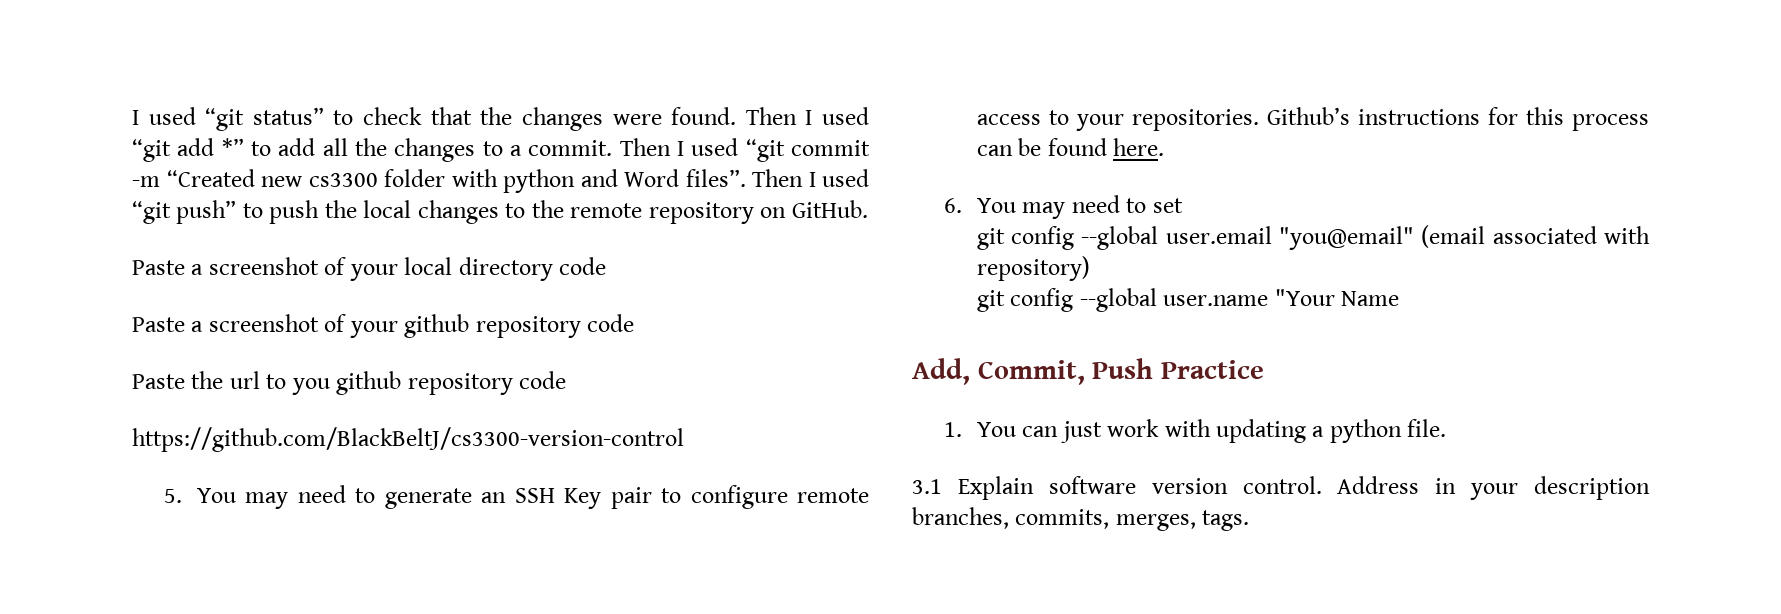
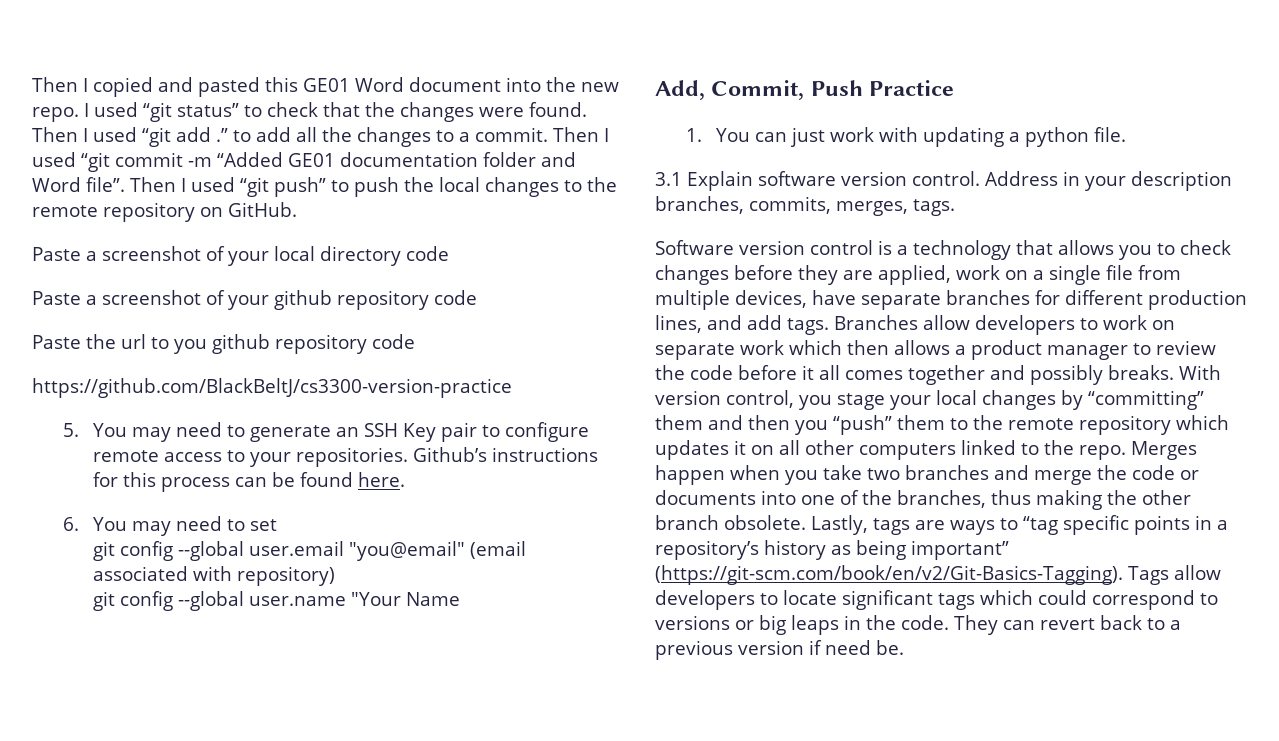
+ Then I copied and pasted this GE01 Word document into the new repo.
- Then I used “git add *” to add all the changes to a commit.
+ Then I used “git add .” to add all the changes to a commit.
- Then I used “git commit -m “Created new cs3300 folder with python and Word files”.
+ Then I used “git commit -m “Added GE01 documentation folder and Word file”.
- https://github.com/BlackBeltJ/cs3300-version-control
+ https://github.com/BlackBeltJ/cs3300-version-practice
+ Software version control is a technology that allows you to check changes before they are applied, work on a single file from multiple devices, have separate branches for different production lines, and add tags. Branches allow developers to work on separate work which then allows a product manager to review the code before it all comes together and possibly breaks. With version control, you stage your local changes by “committing” them and then you “push” them to the remote repository which updates it on all other computers linked to the repo. Merges happen when you take two branches and merge the code or documents into one of the branches, thus making the other branch obsolete. Lastly, tags are ways to “tag specific points in a repository’s history as being important” (https://git-scm.com/book/en/v2/Git-Basics-Tagging). Tags allow developers to locate significant tags which could correspond to versions or big leaps in the code. They can revert back to a previous version if need be.

